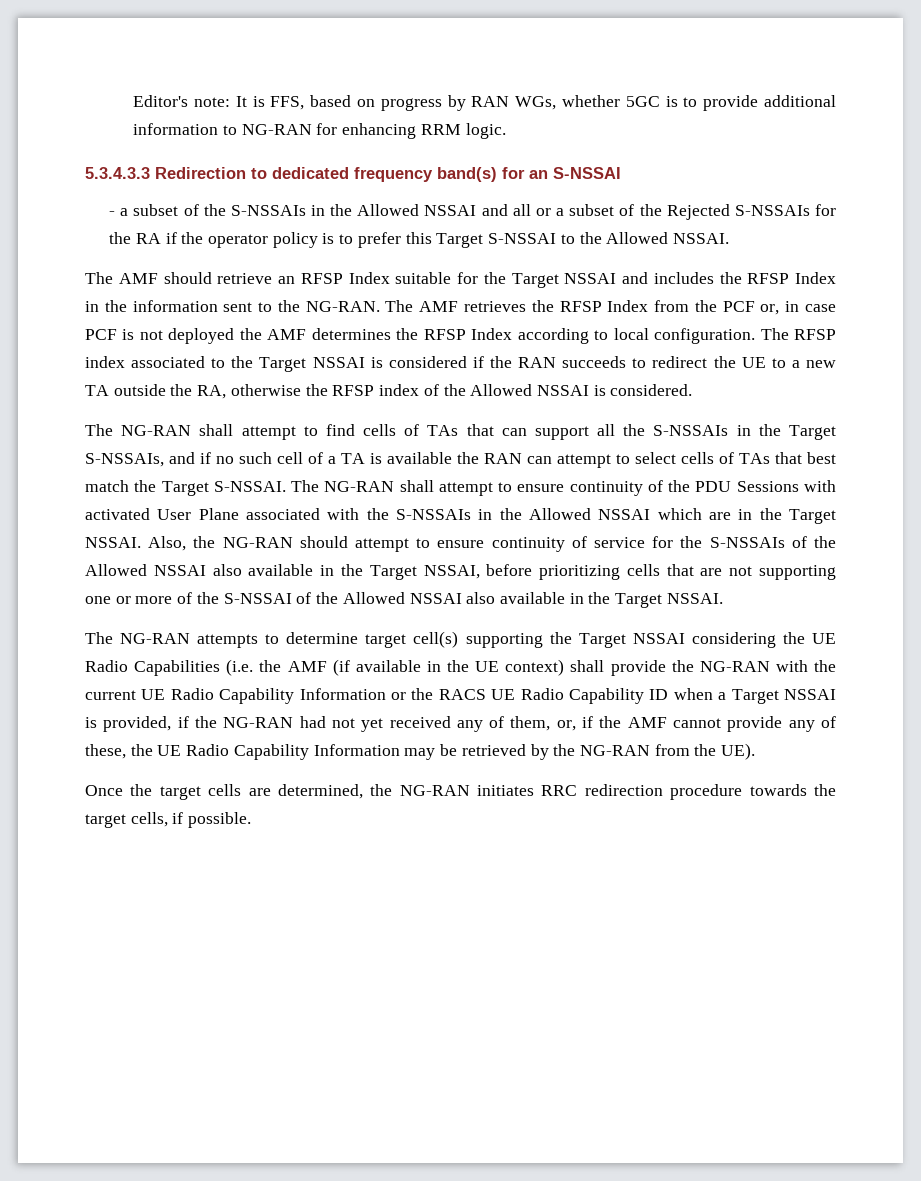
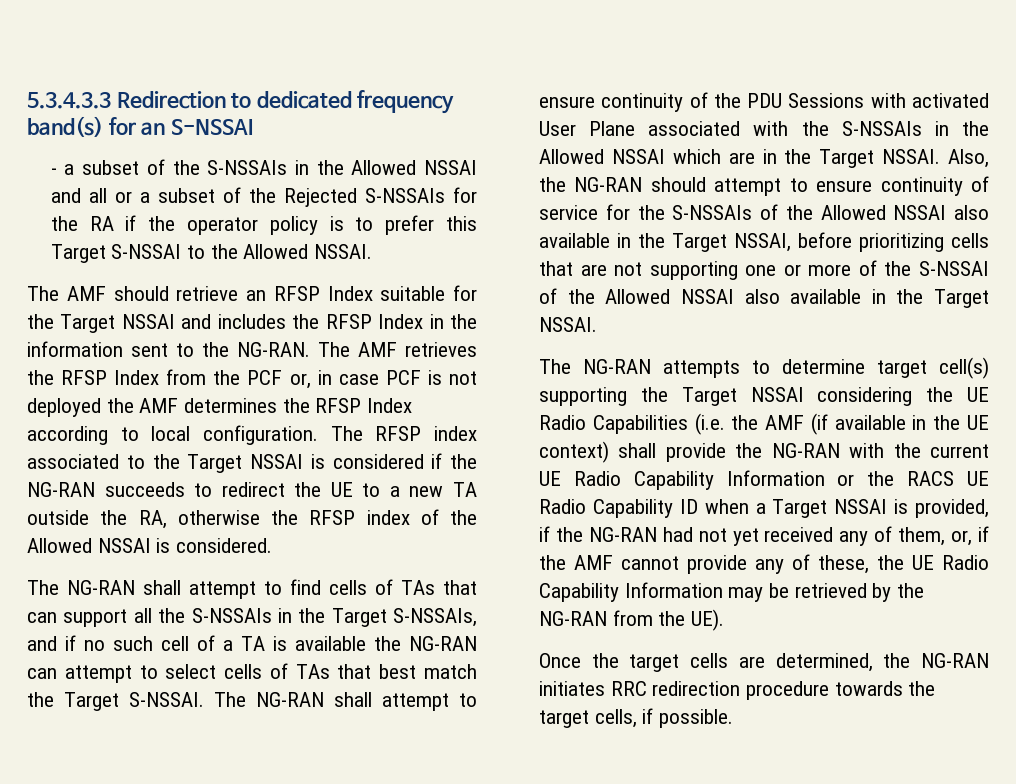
- Editor's note: It is FFS, based on progress by RAN WGs, whether 5GC is to provide additional information to NG-RAN for enhancing RRM logic.
- The RFSP index associated to the Target NSSAI is considered if the RAN succeeds to redirect the UE to a new TA outside the RA, otherwise the RFSP index of the Allowed NSSAI is considered.
+ The RFSP index associated to the Target NSSAI is considered if the NG-RAN succeeds to redirect the UE to a new TA outside the RA, otherwise the RFSP index of the Allowed NSSAI is considered.
- The NG-RAN shall attempt to find cells of TAs that can support all the S-NSSAIs in the Target S-NSSAIs, and if no such cell of a TA is available the RAN can attempt to select cells of TAs that best match the Target S-NSSAI.
+ The NG-RAN shall attempt to find cells of TAs that can support all the S-NSSAIs in the Target S-NSSAIs, and if no such cell of a TA is available the NG-RAN can attempt to select cells of TAs that best match the Target S-NSSAI.

